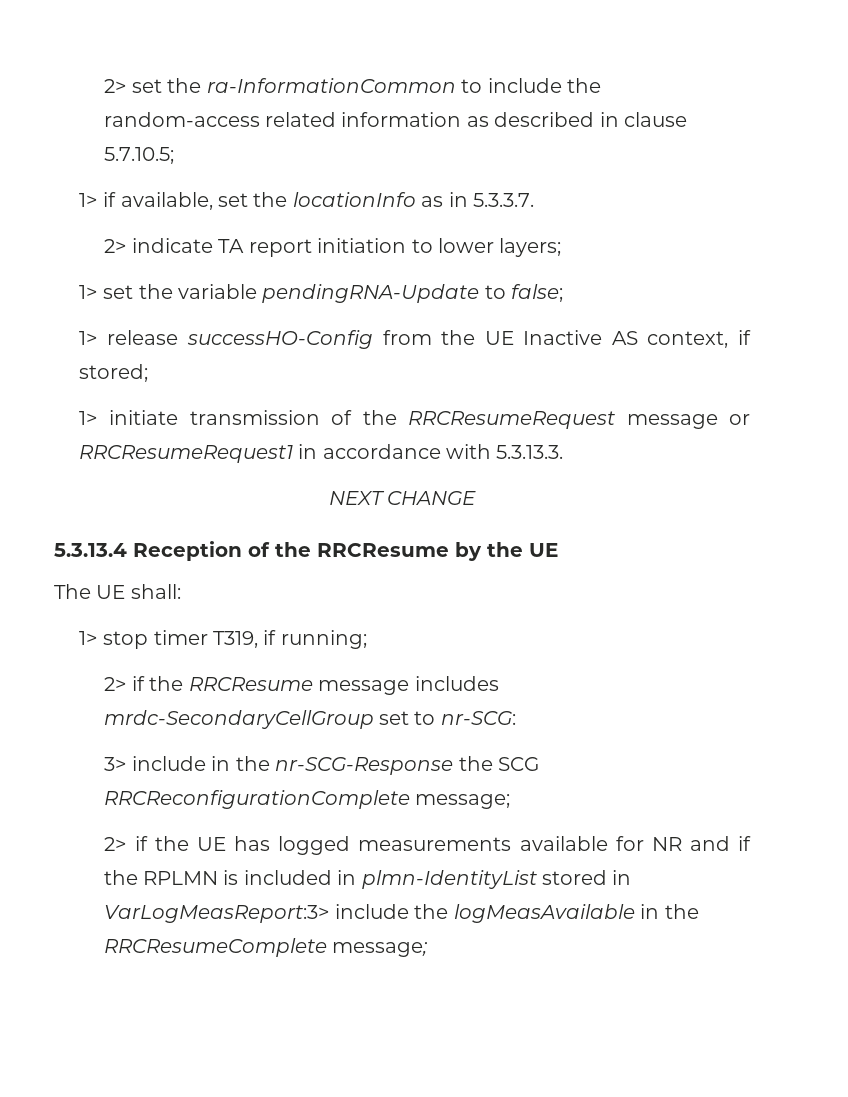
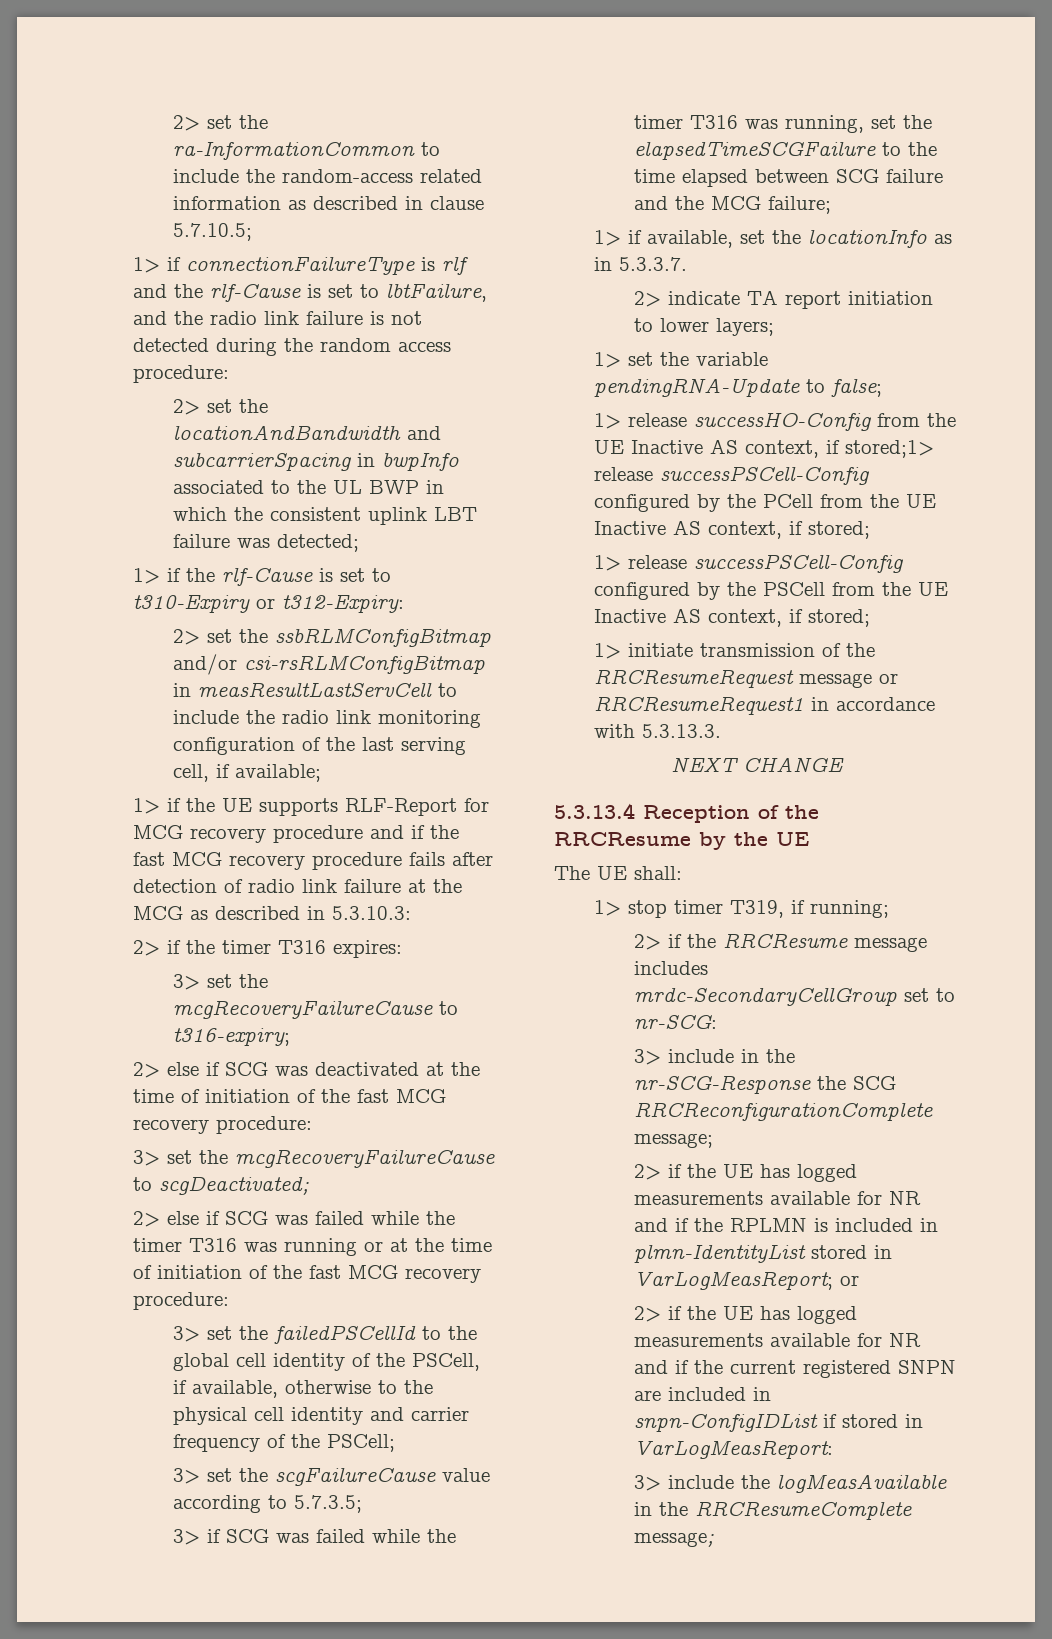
+ 1> if connectionFailureType is rlf and the rlf-Cause is set to lbtFailure, and the radio link failure is not detected during the random access procedure:
+ 2> set the locationAndBandwidth and subcarrierSpacing in bwpInfo associated to the UL BWP in which the consistent uplink LBT failure was detected;
+ 1> if the rlf-Cause is set to t310-Expiry or t312-Expiry:
+ 2> set the ssbRLMConfigBitmap and/or csi-rsRLMConfigBitmap in measResultLastServCell to include the radio link monitoring configuration of the last serving cell, if available;
+ 1> if the UE supports RLF-Report for MCG recovery procedure and if the fast MCG recovery procedure fails after detection of radio link failure at the MCG as described in 5.3.10.3:
+ 2> if the timer T316 expires:
+ 3> set the mcgRecoveryFailureCause to t316-expiry;
+ 2> else if SCG was deactivated at the time of initiation of the fast MCG recovery procedure:
+ 3> set the mcgRecoveryFailureCause to scgDeactivated;
+ 2> else if SCG was failed while the timer T316 was running or at the time of initiation of the fast MCG recovery procedure:
+ 3> set the failedPSCellId to the global cell identity of the PSCell, if available, otherwise to the physical cell identity and carrier frequency of the PSCell;
+ 3> set the scgFailureCause value according to 5.7.3.5;
+ 3> if SCG was failed while the timer T316 was running, set the elapsedTimeSCGFailure to the time elapsed between SCG failure and the MCG failure;
- 1> release successHO-Config from the UE Inactive AS context, if stored;
+ 1> release successHO-Config from the UE Inactive AS context, if stored;1> release successPSCell-Config configured by the PCell from the UE Inactive AS context, if stored;
+ 1> release successPSCell-Config configured by the PSCell from the UE Inactive AS context, if stored;
- 2> if the UE has logged measurements available for NR and if the RPLMN is included in plmn-IdentityList stored in VarLogMeasReport:3> include the logMeasAvailable in the RRCResumeComplete message;
+ 2> if the UE has logged measurements available for NR and if the RPLMN is included in plmn-IdentityList stored in VarLogMeasReport; or
+ 2> if the UE has logged measurements available for NR and if the current registered SNPN are included in snpn-ConfigIDList if stored in VarLogMeasReport:
+ 3> include the logMeasAvailable in the RRCResumeComplete message;

